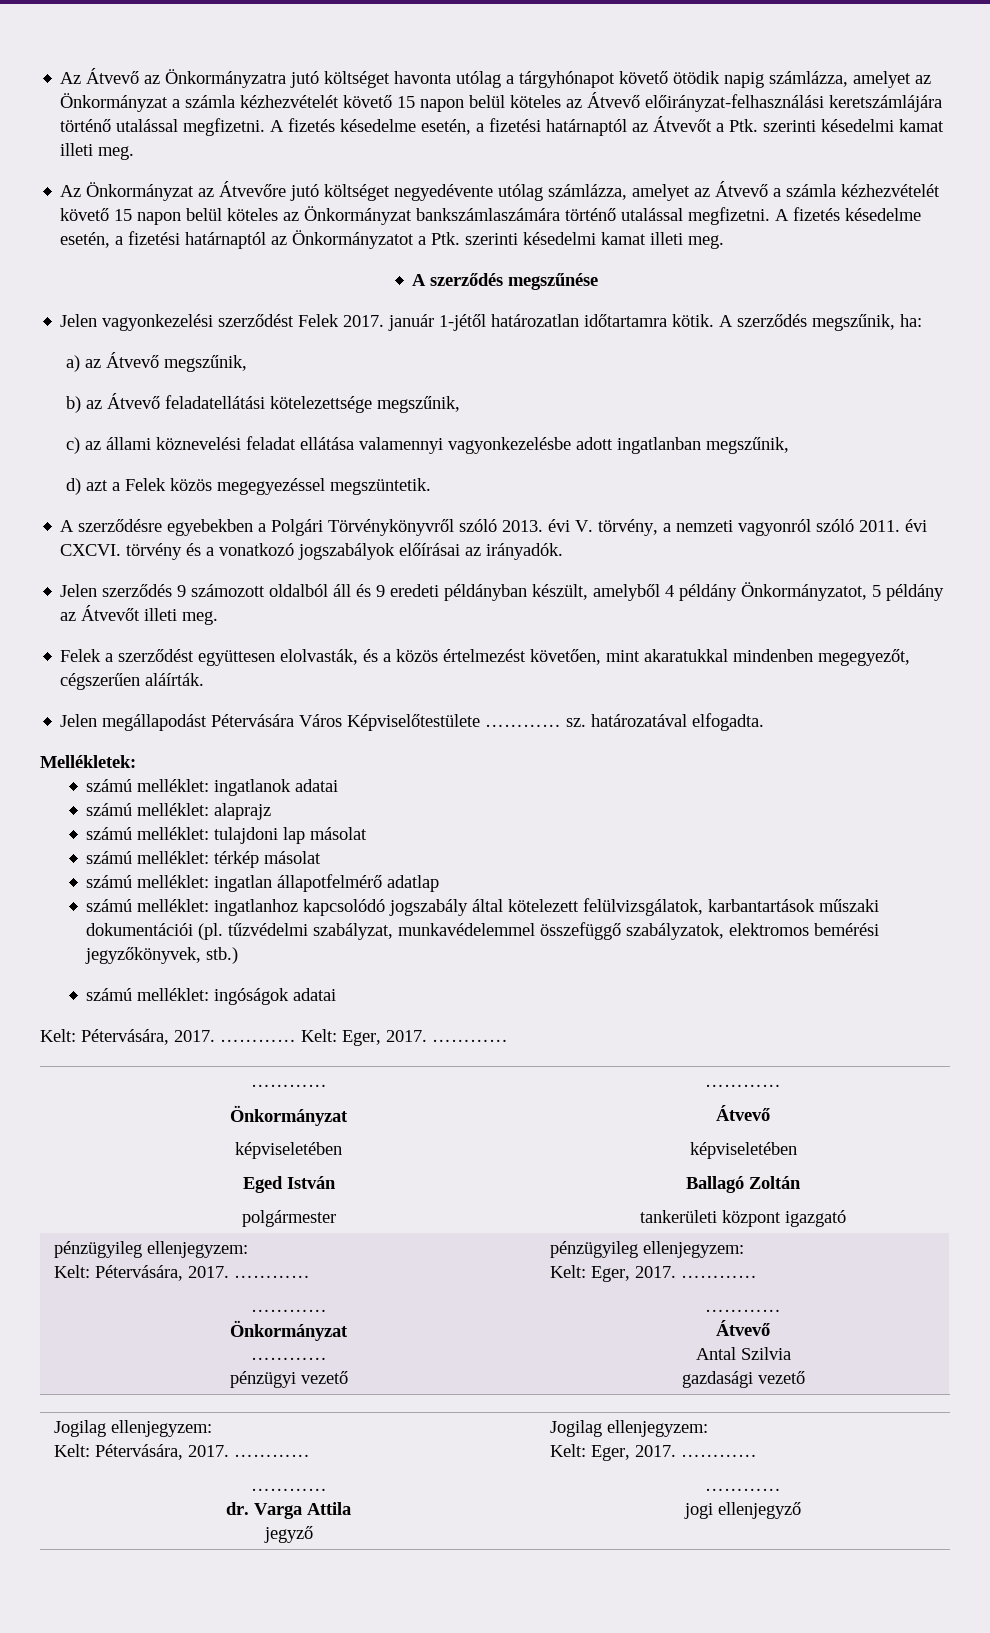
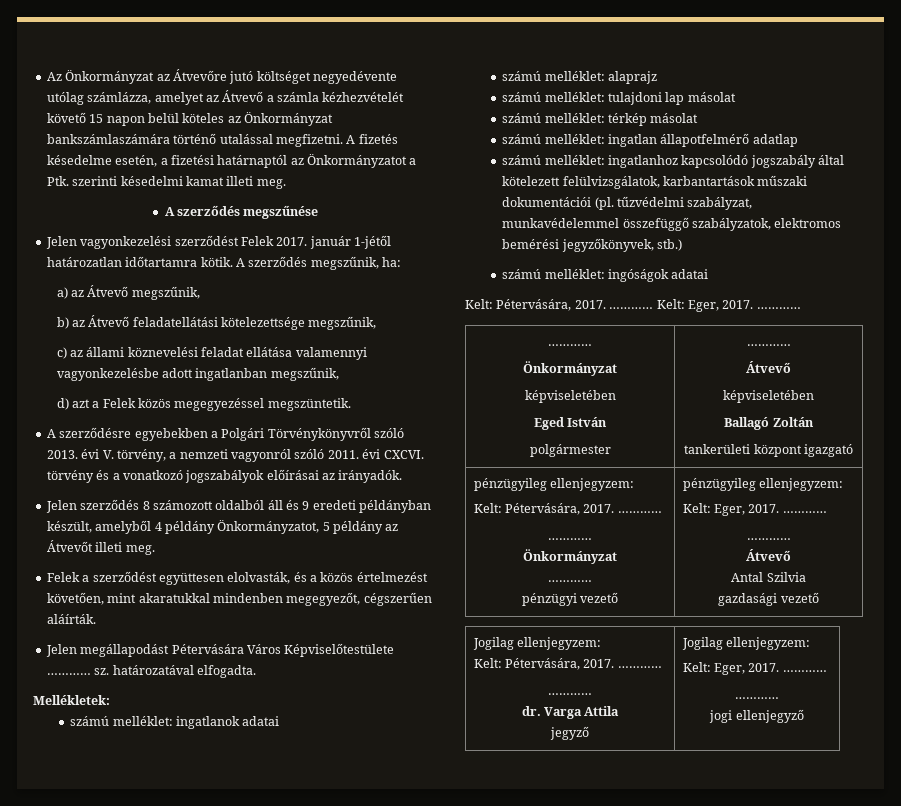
- Az Átvevő az Önkormányzatra jutó költséget havonta utólag a tárgyhónapot követő ötödik napig számlázza, amelyet az Önkormányzat a számla kézhezvételét követő 15 napon belül köteles az Átvevő előirányzat-felhasználási keretszámlájára történő utalással megfizetni. A fizetés késedelme esetén, a fizetési határnaptól az Átvevőt a Ptk. szerinti késedelmi kamat illeti meg.
- Jelen szerződés 9 számozott oldalból áll és 9 eredeti példányban készült, amelyből 4 példány Önkormányzatot, 5 példány az Átvevőt illeti meg.
+ Jelen szerződés 8 számozott oldalból áll és 9 eredeti példányban készült, amelyből 4 példány Önkormányzatot, 5 példány az Átvevőt illeti meg.

